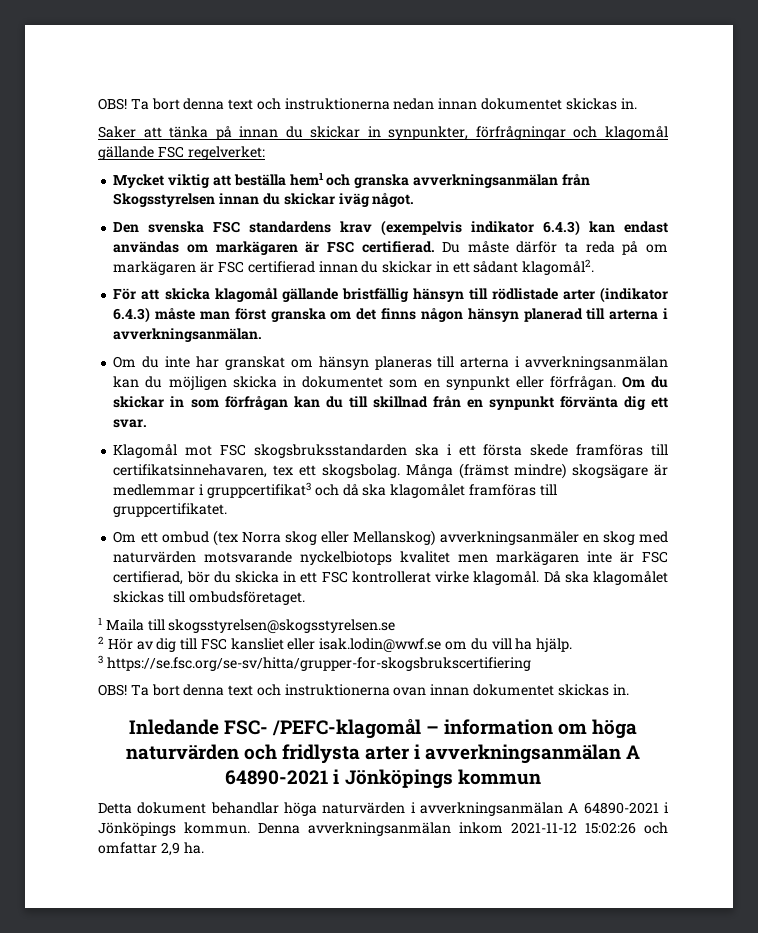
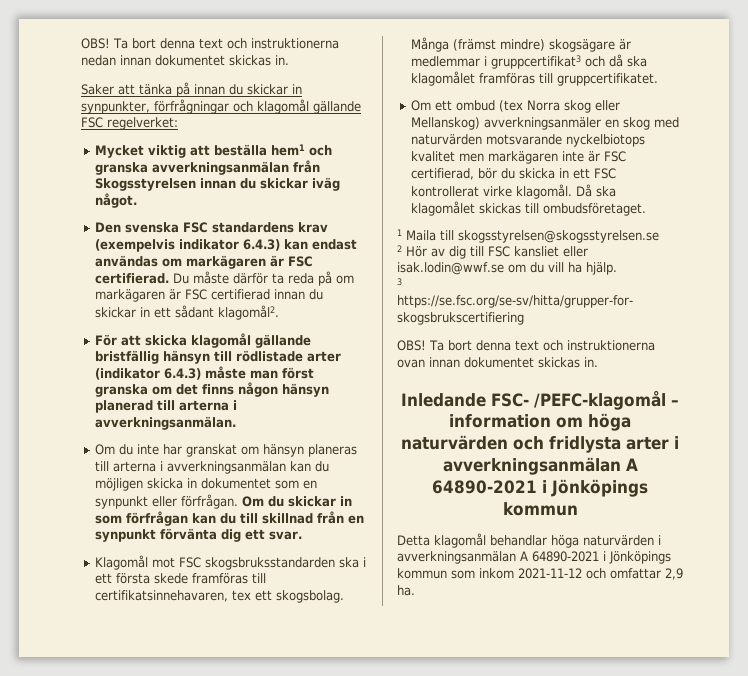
- Detta dokument behandlar höga naturvärden i avverkningsanmälan A 64890-2021 i Jönköpings kommun. Denna avverkningsanmälan inkom 2021-11-12 15:02:26 och omfattar 2,9 ha.
+ Detta klagomål behandlar höga naturvärden i avverkningsanmälan A 64890-2021 i Jönköpings kommun som inkom 2021-11-12 och omfattar 2,9 ha.

